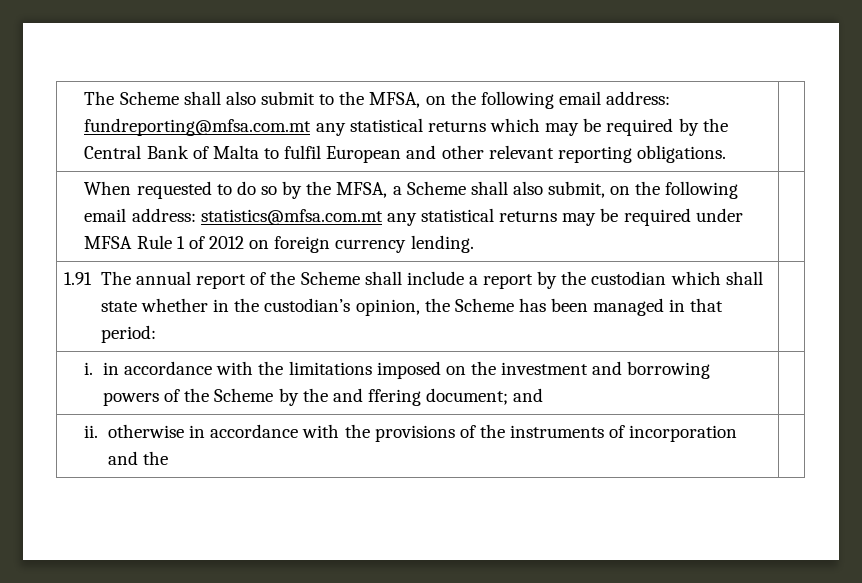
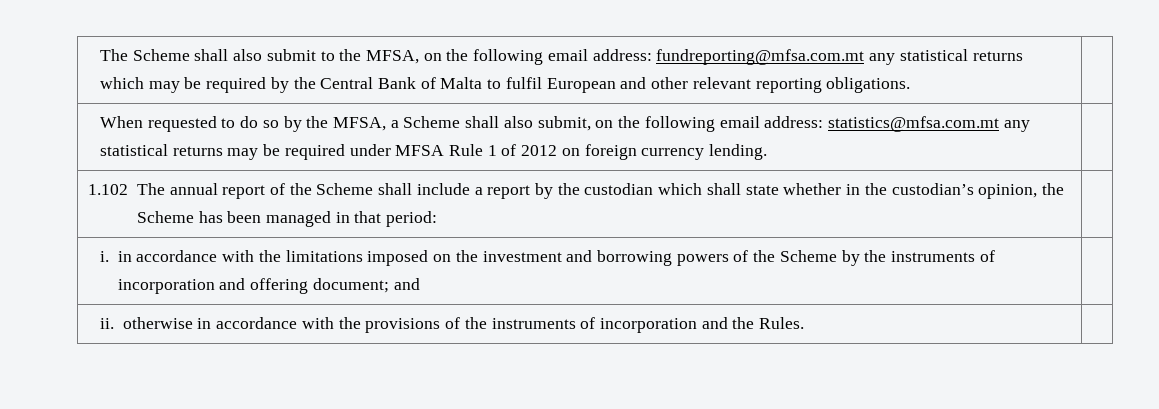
- 1.91 The annual report of the Scheme shall include a report by the custodian which shall state whether in the custodian’s opinion, the Scheme has been managed in that period: |
+ 1.102 The annual report of the Scheme shall include a report by the custodian which shall state whether in the custodian’s opinion, the Scheme has been managed in that period: |
- i. in accordance with the limitations imposed on the investment and borrowing powers of the Scheme by the and ffering document; and |
+ i. in accordance with the limitations imposed on the investment and borrowing powers of the Scheme by the instruments of incorporation and offering document; and |
- ii. otherwise in accordance with the provisions of the instruments of incorporation and the |
+ ii. otherwise in accordance with the provisions of the instruments of incorporation and the Rules. |

